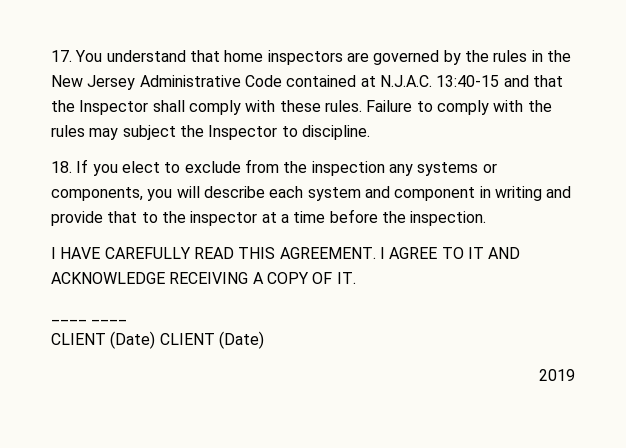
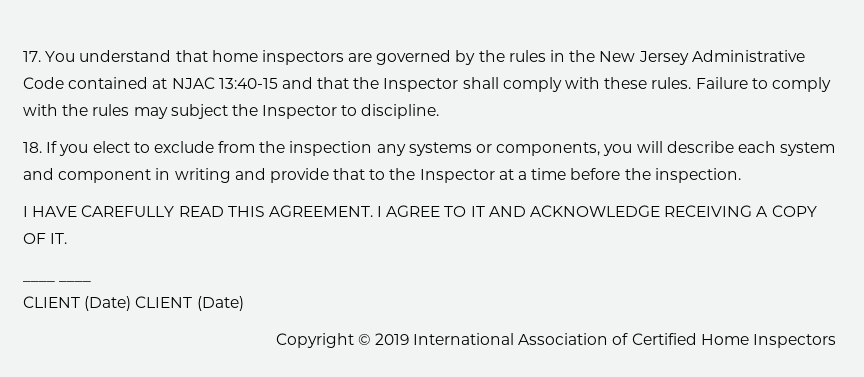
- 17. You understand that home inspectors are governed by the rules in the New Jersey Administrative Code contained at N.J.A.C. 13:40-15 and that the Inspector shall comply with these rules.
+ 17. You understand that home inspectors are governed by the rules in the New Jersey Administrative Code contained at NJAC 13:40-15 and that the Inspector shall comply with these rules.
- 18. If you elect to exclude from the inspection any systems or components, you will describe each system and component in writing and provide that to the inspector at a time before the inspection.
+ 18. If you elect to exclude from the inspection any systems or components, you will describe each system and component in writing and provide that to the Inspector at a time before the inspection.
- 2019
+ Copyright © 2019 International Association of Certified Home Inspectors

